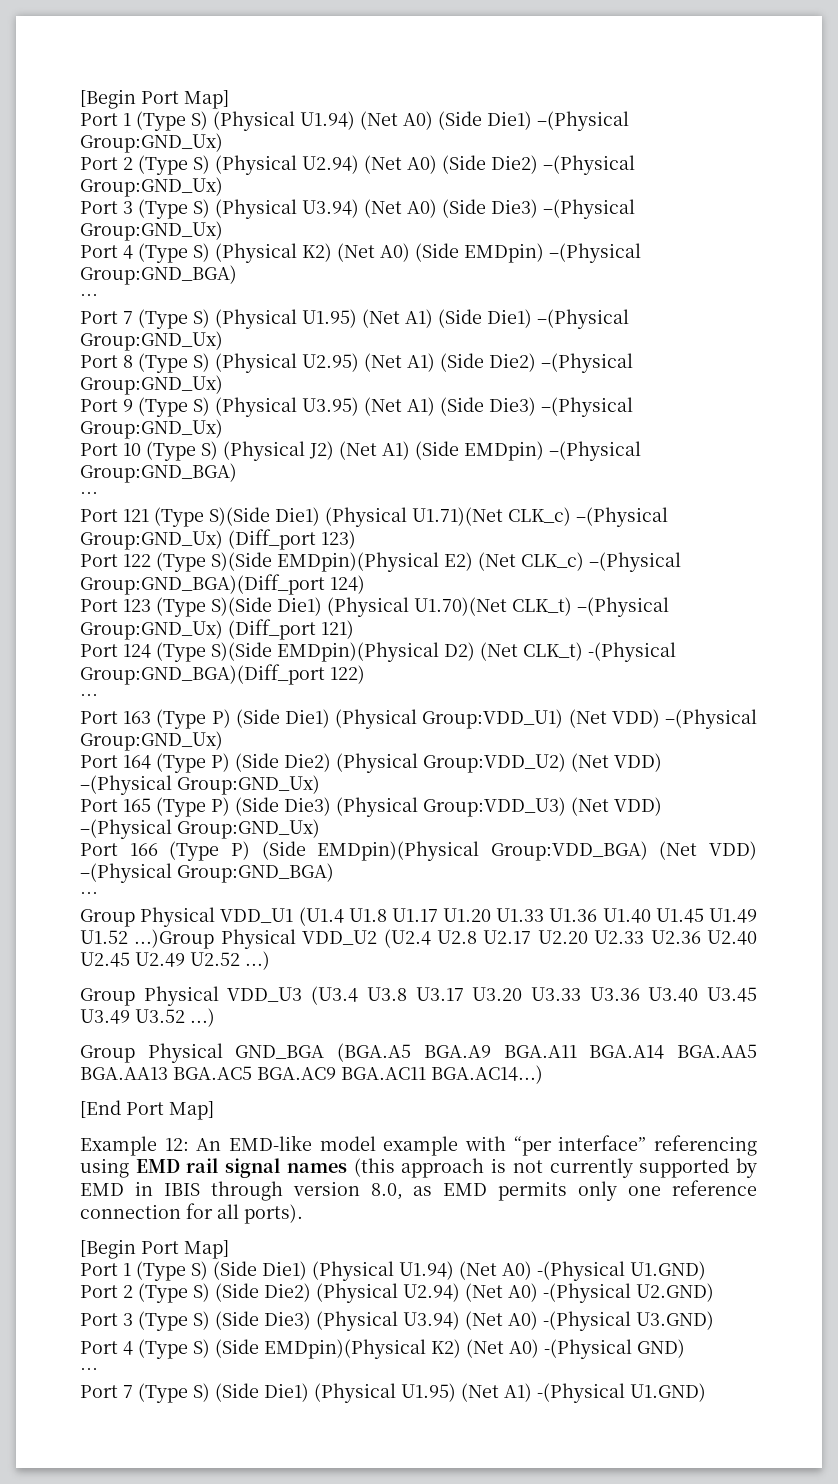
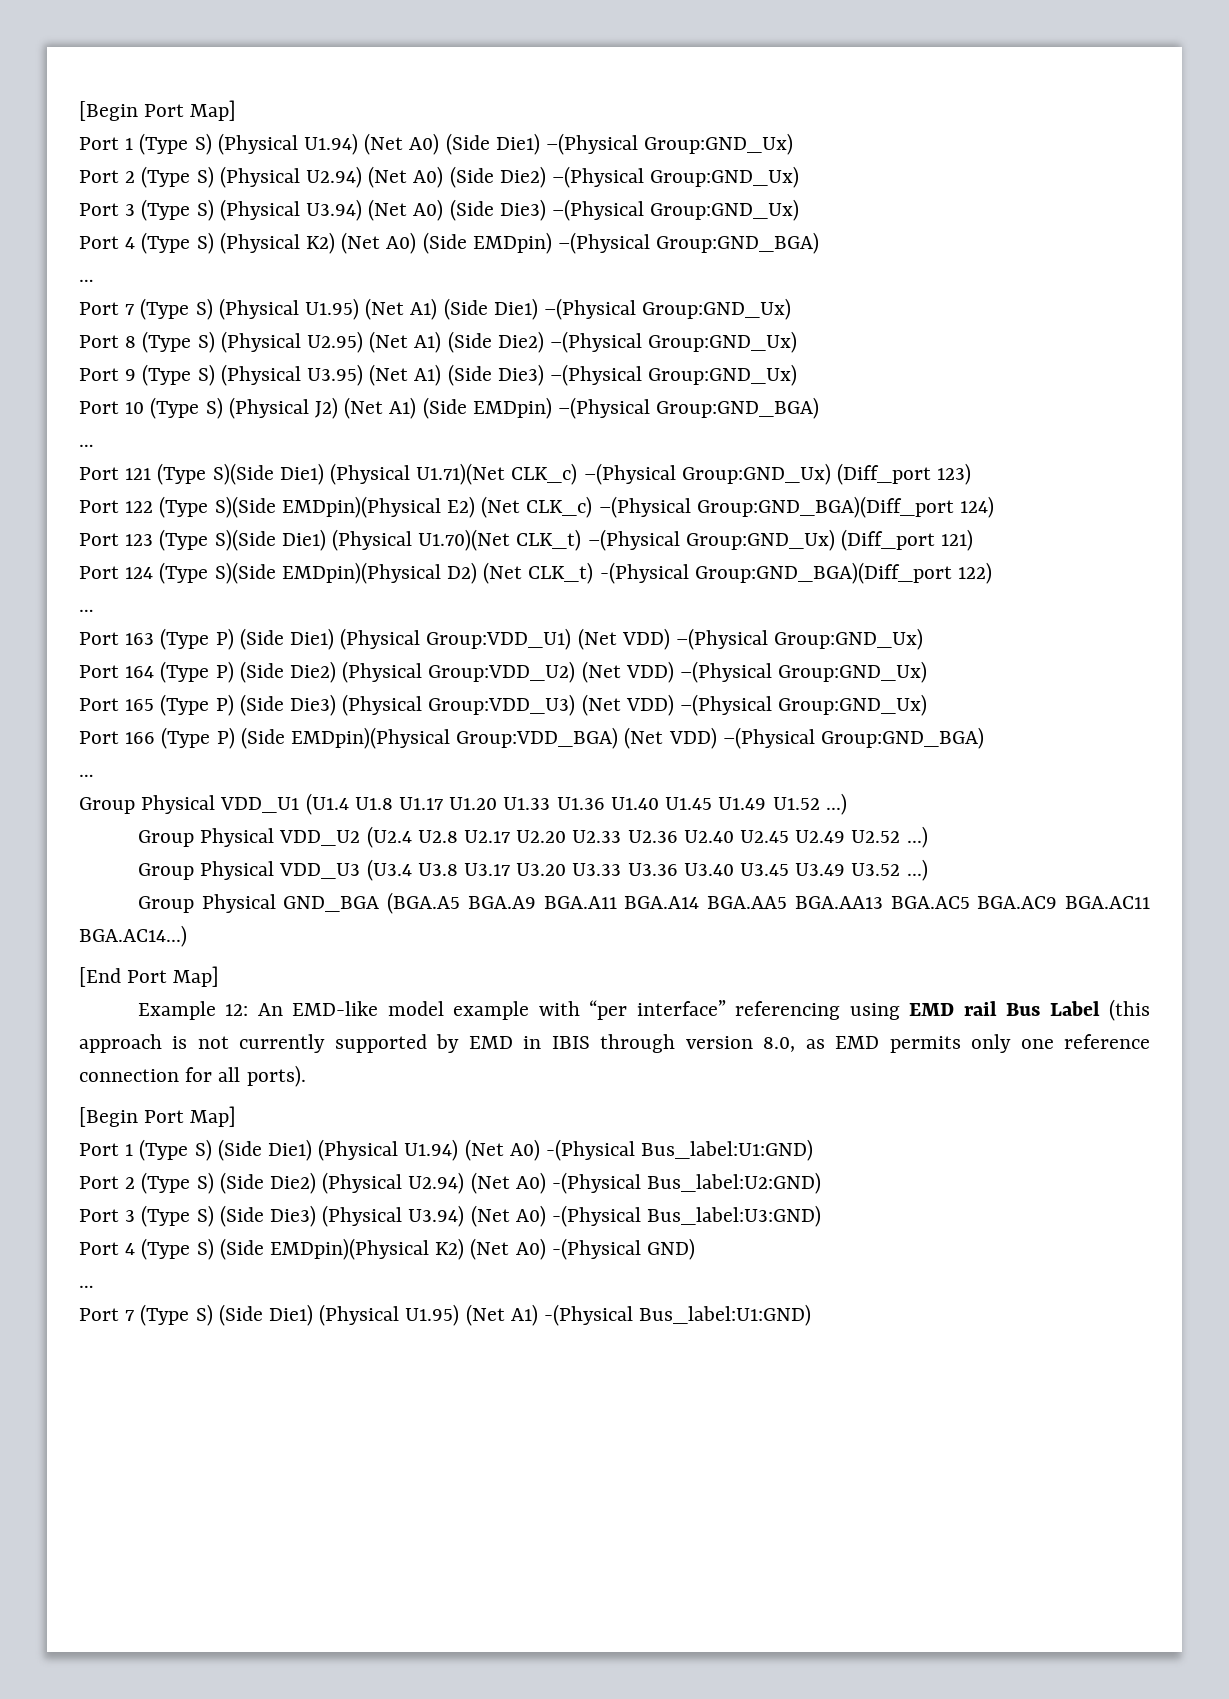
- Group Physical VDD_U1 (U1.4 U1.8 U1.17 U1.20 U1.33 U1.36 U1.40 U1.45 U1.49 U1.52 ...)Group Physical VDD_U2 (U2.4 U2.8 U2.17 U2.20 U2.33 U2.36 U2.40 U2.45 U2.49 U2.52 ...)
+ Group Physical VDD_U1 (U1.4 U1.8 U1.17 U1.20 U1.33 U1.36 U1.40 U1.45 U1.49 U1.52 ...)
+ Group Physical VDD_U2 (U2.4 U2.8 U2.17 U2.20 U2.33 U2.36 U2.40 U2.45 U2.49 U2.52 ...)
- Example 12: An EMD-like model example with “per interface” referencing using EMD rail signal names (this approach is not currently supported by EMD in IBIS through version 8.0, as EMD permits only one reference connection for all ports).
+ Example 12: An EMD-like model example with “per interface” referencing using EMD rail Bus Label (this approach is not currently supported by EMD in IBIS through version 8.0, as EMD permits only one reference connection for all ports).
- Port 1 (Type S) (Side Die1) (Physical U1.94) (Net A0) -(Physical U1.GND)
+ Port 1 (Type S) (Side Die1) (Physical U1.94) (Net A0) -(Physical Bus_label:U1:GND)
- Port 2 (Type S) (Side Die2) (Physical U2.94) (Net A0) -(Physical U2.GND)
+ Port 2 (Type S) (Side Die2) (Physical U2.94) (Net A0) -(Physical Bus_label:U2:GND)
- Port 3 (Type S) (Side Die3) (Physical U3.94) (Net A0) -(Physical U3.GND)
+ Port 3 (Type S) (Side Die3) (Physical U3.94) (Net A0) -(Physical Bus_label:U3:GND)
- Port 7 (Type S) (Side Die1) (Physical U1.95) (Net A1) -(Physical U1.GND)
+ Port 7 (Type S) (Side Die1) (Physical U1.95) (Net A1) -(Physical Bus_label:U1:GND)

